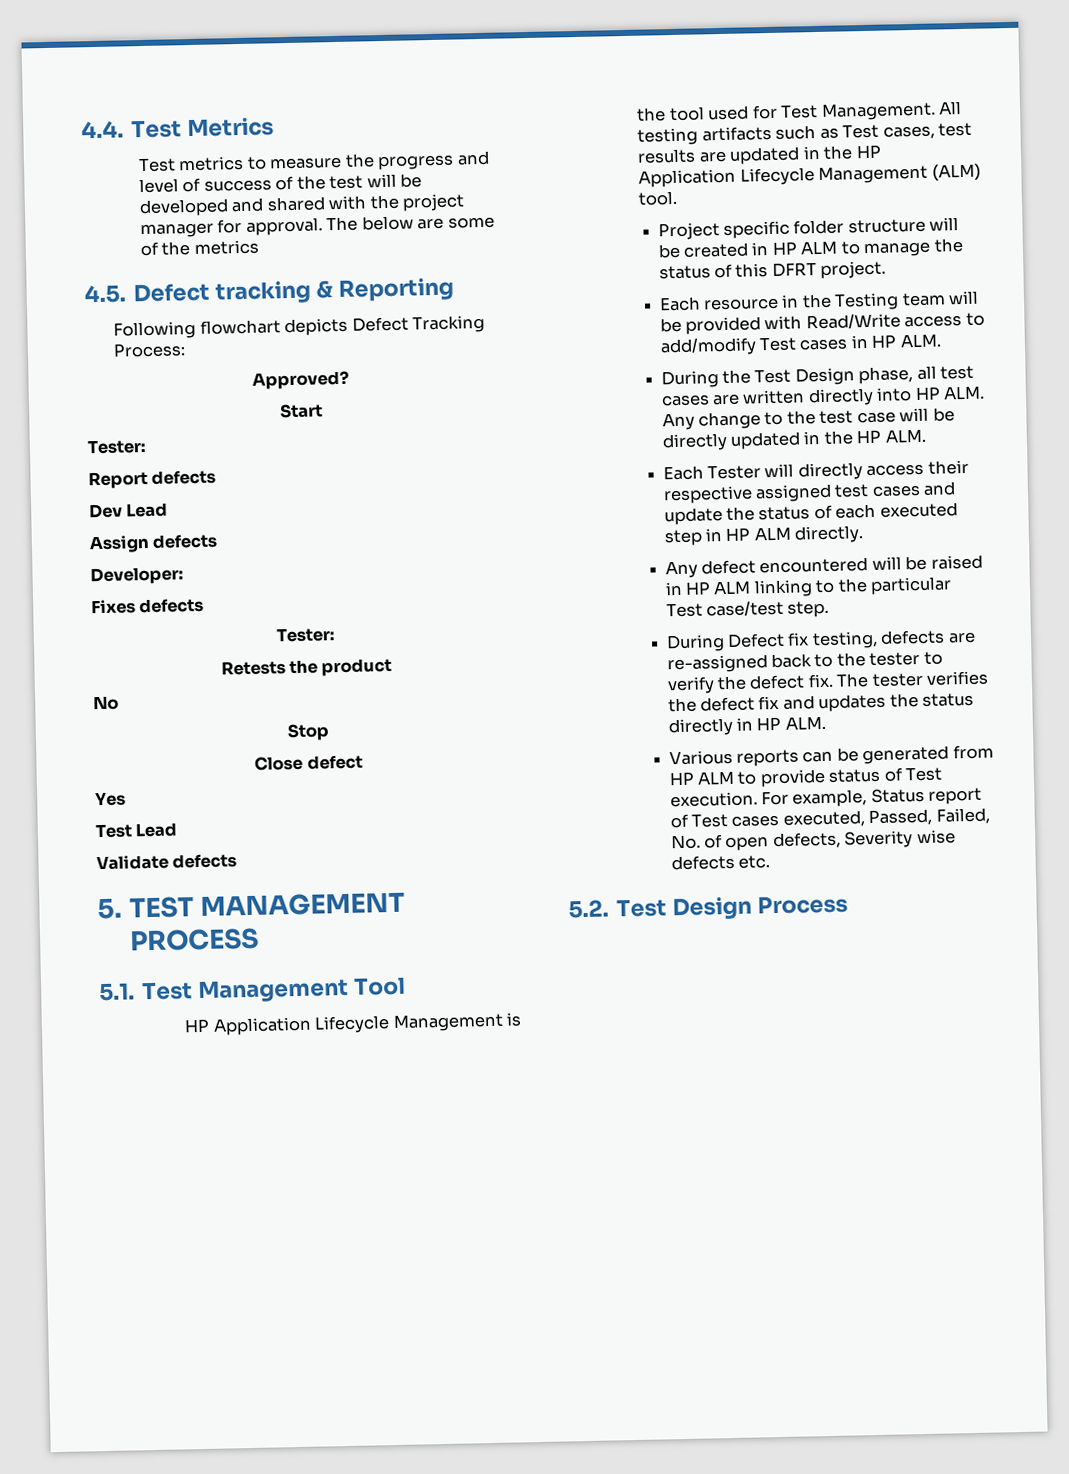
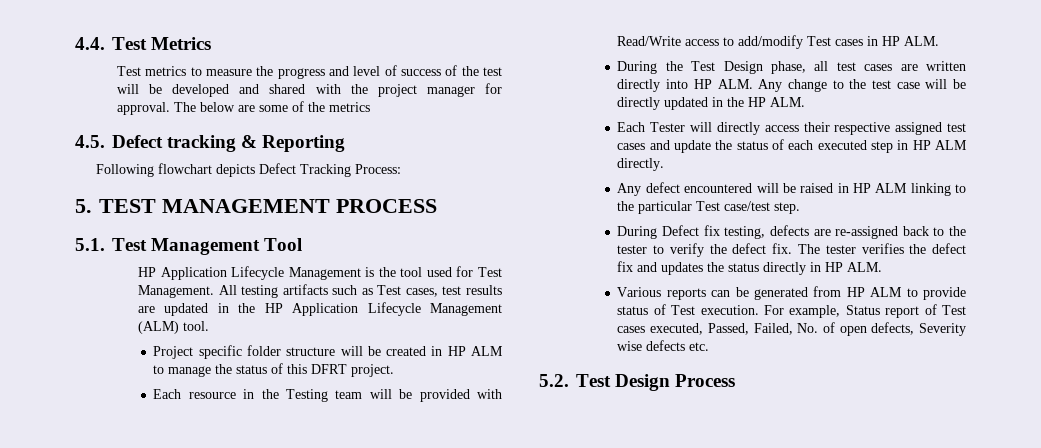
- Approved?
- Start
- Tester:
- Report defects
- Dev Lead
- Assign defects
- Developer:
- Fixes defects
- Tester:
- Retests the product
- No
- Stop
- Close defect
- Yes
- Test Lead
- Validate defects

